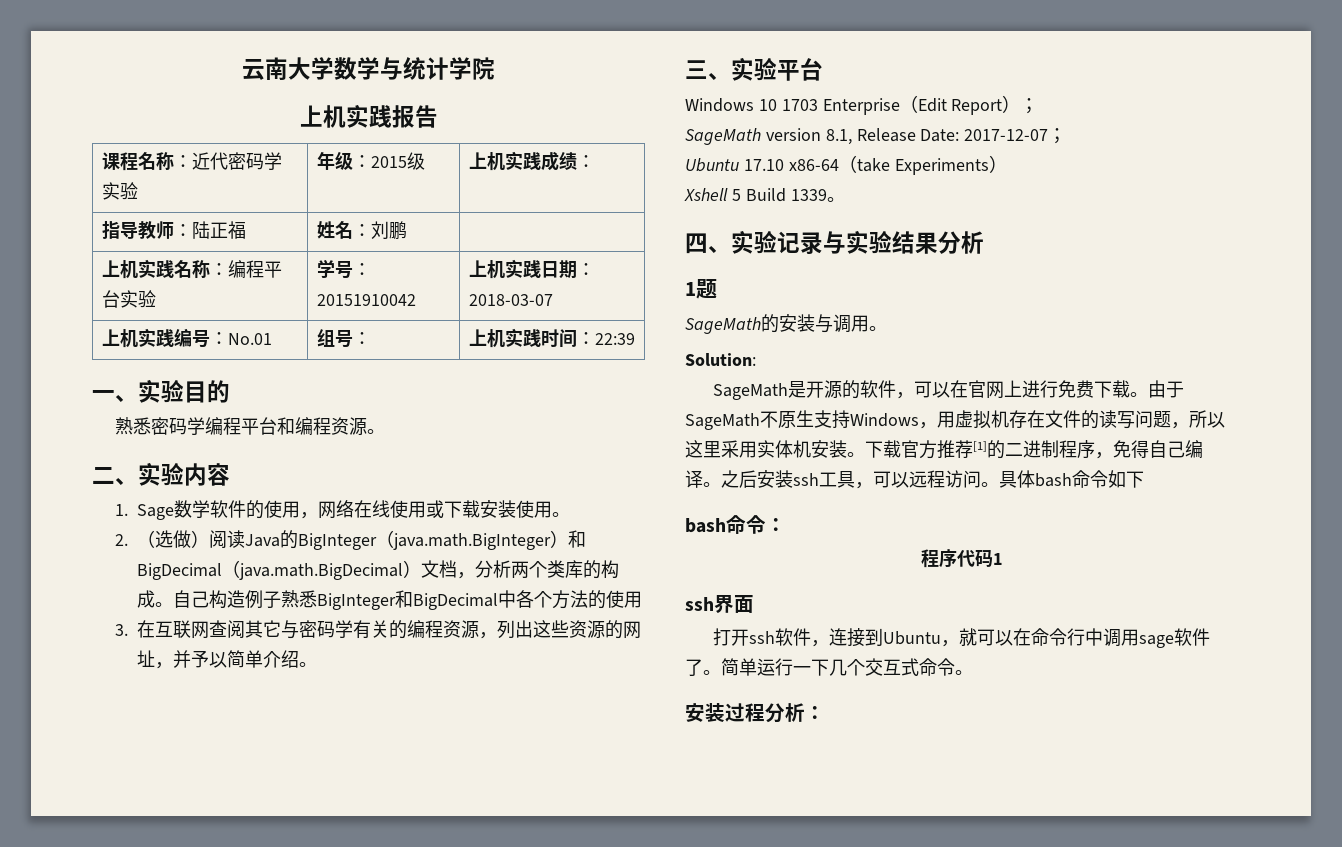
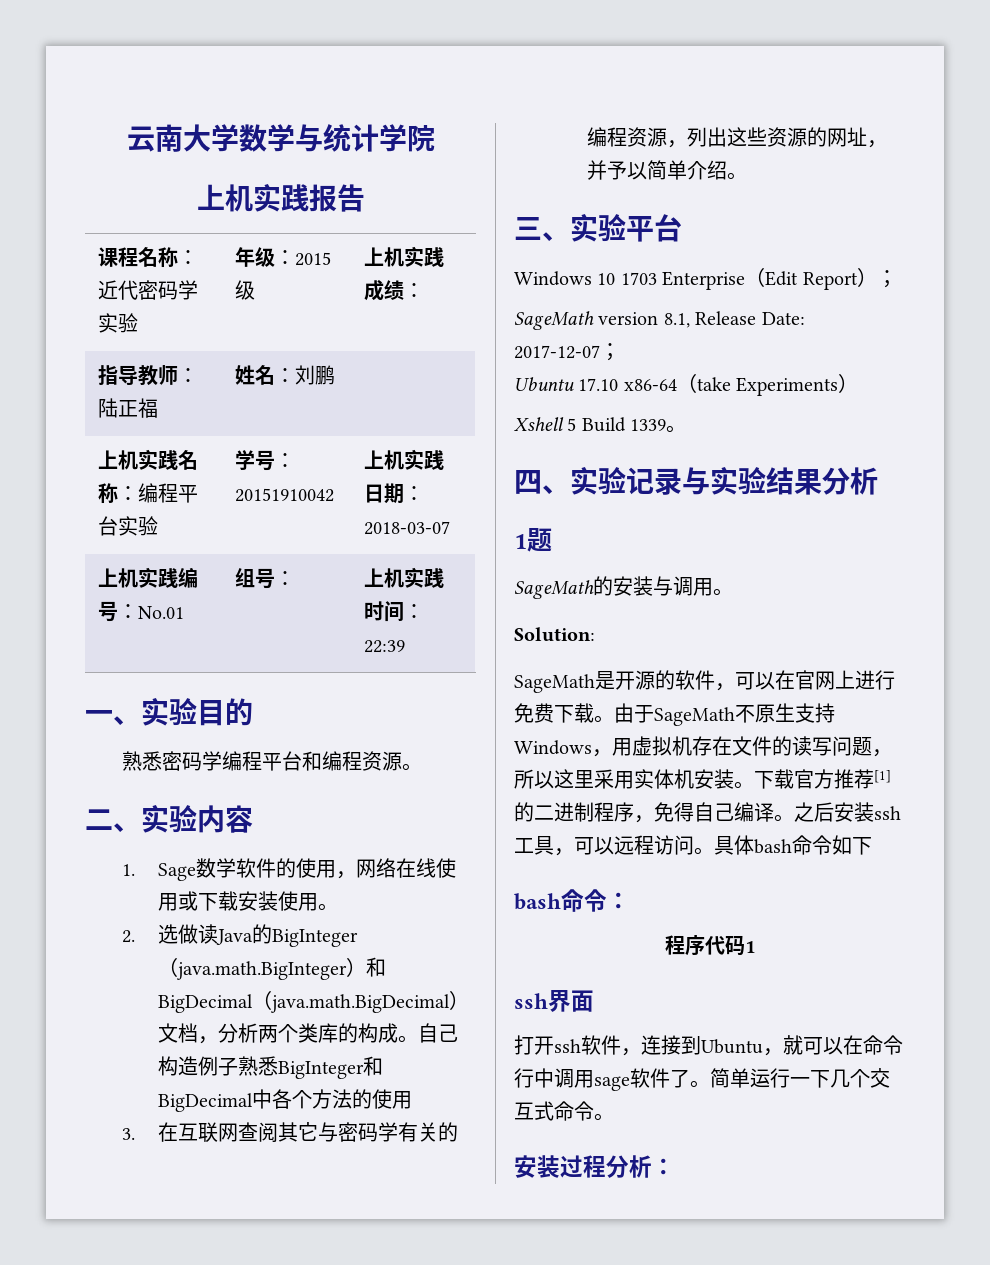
- 2.（选做）阅读Java的BigInteger（java.math.BigInteger）和BigDecimal（java.math.BigDecimal）文档，分析两个类库的构成。
+ 2.选做读Java的BigInteger（java.math.BigInteger）和BigDecimal（java.math.BigDecimal）文档，分析两个类库的构成。

